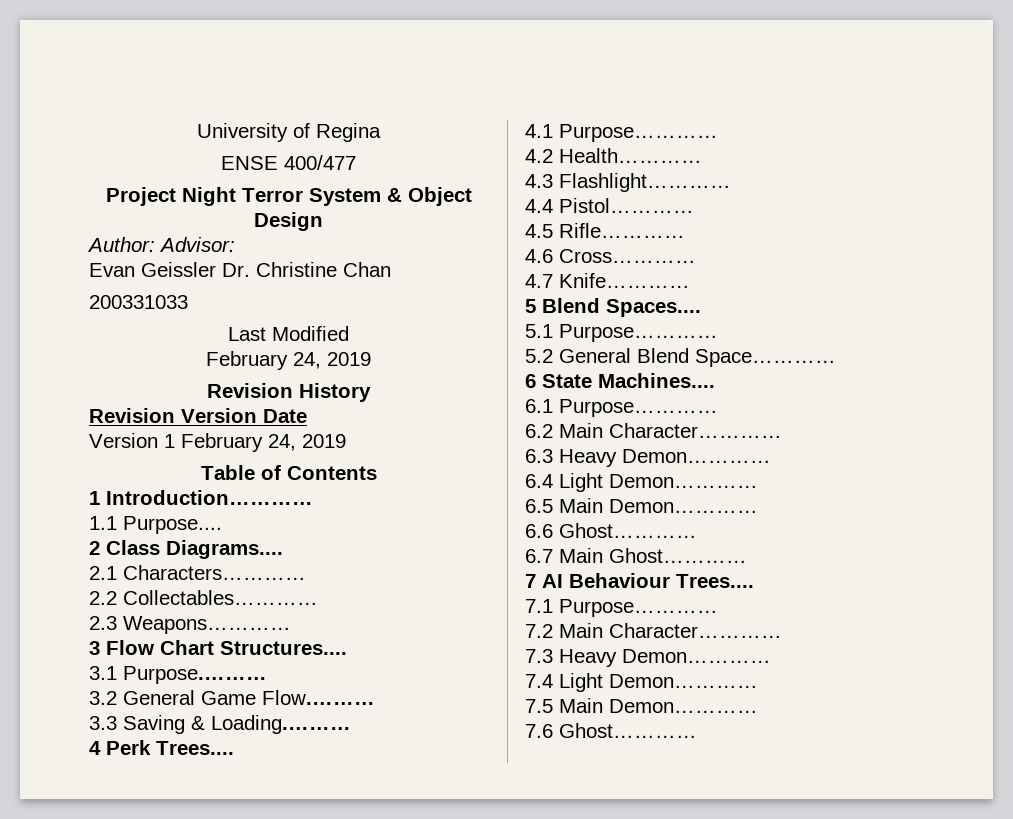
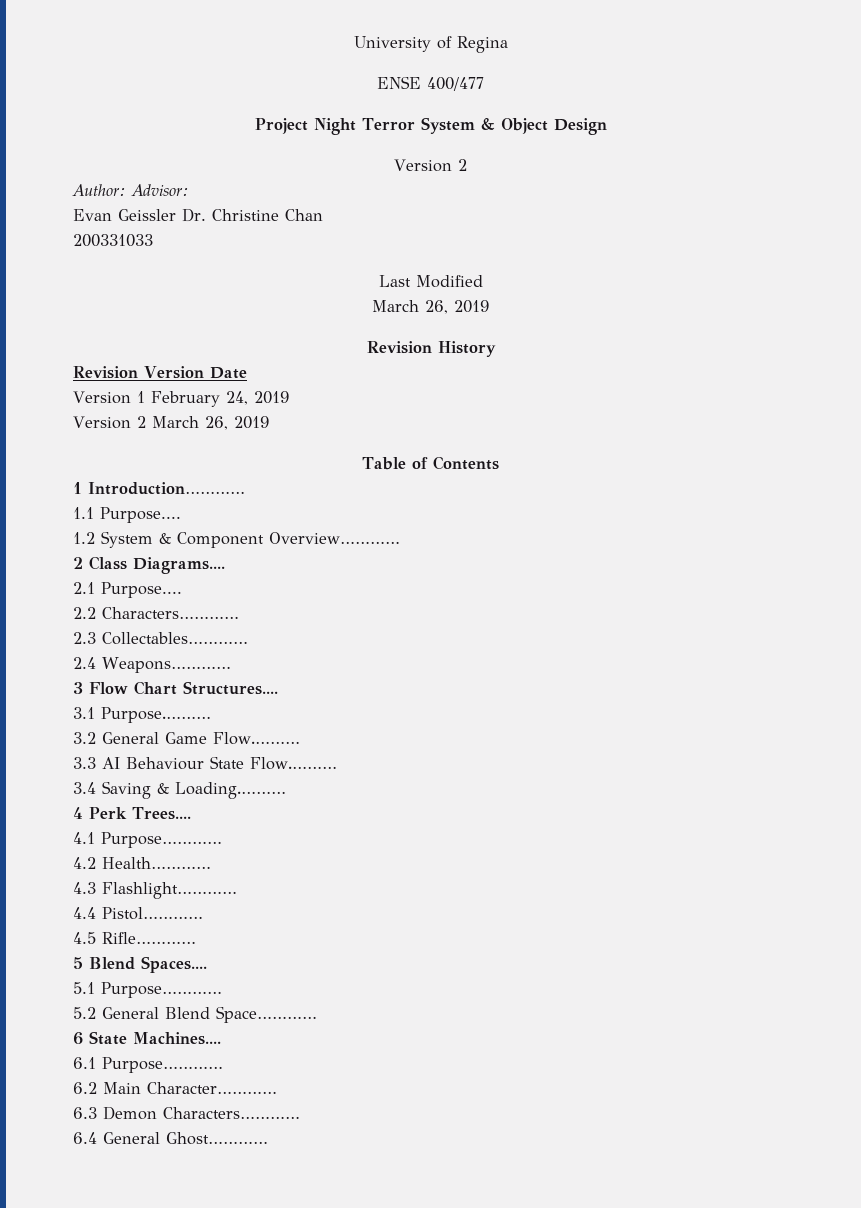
  Project Night Terror System & Object Design
+ Version 2
  Last Modified
- February 24, 2019
+ March 26, 2019
+ Version 2 March 26, 2019
+ 1.2 System & Component Overview…………
- 2.1 Characters…………
- 2.2 Collectables…………
+ 2.1 Purpose....
+ 2.2 Characters…………
+ 2.3 Collectables…………
- 2.3 Weapons…………
+ 2.4 Weapons…………
- 3.3 Saving & Loading.………
+ 3.3 AI Behaviour State Flow.………
+ 3.4 Saving & Loading.………
- 4.6 Cross…………
- 4.7 Knife…………
- 6.3 Heavy Demon…………
+ 6.3 Demon Characters…………
- 6.4 Light Demon…………
- 6.5 Main Demon…………
- 6.6 Ghost…………
- 6.7 Main Ghost…………
- 7 AI Behaviour Trees....
- 7.1 Purpose…………
- 7.2 Main Character…………
- 7.3 Heavy Demon…………
- 7.4 Light Demon…………
- 7.5 Main Demon…………
- 7.6 Ghost…………
+ 6.4 General Ghost…………

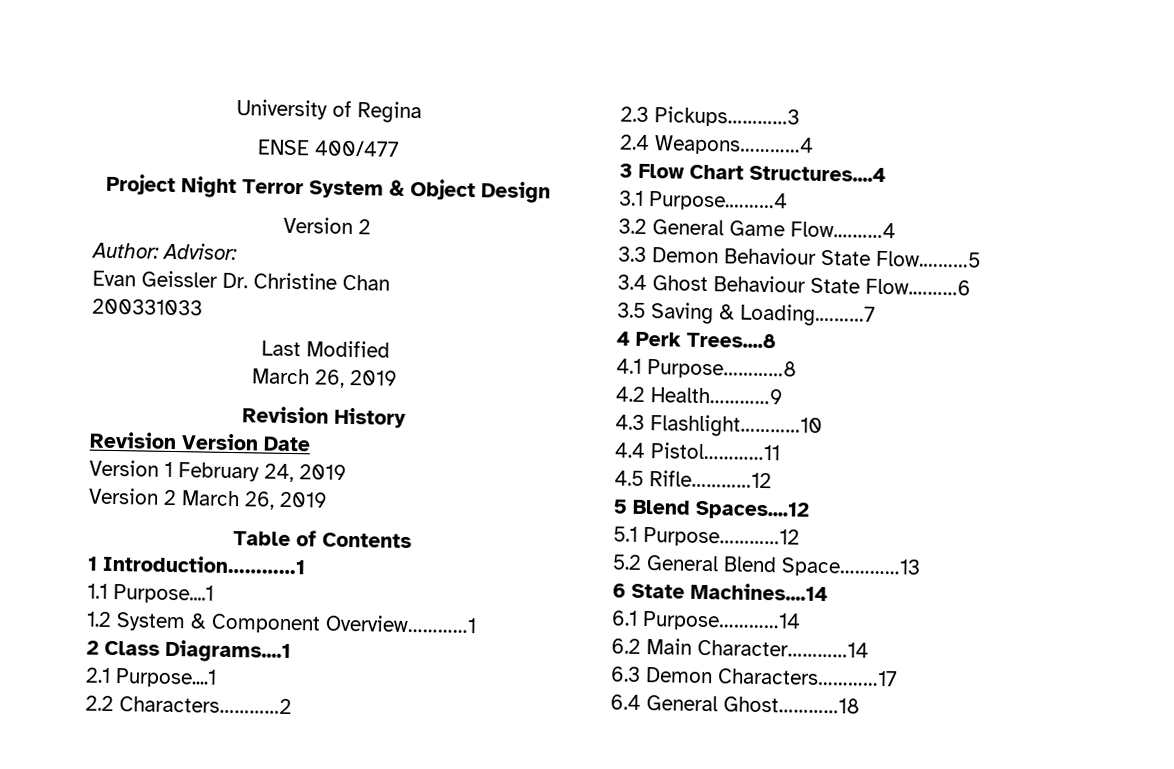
- 1 Introduction…………
+ 1 Introduction…………1
- 1.1 Purpose....
+ 1.1 Purpose....1
- 1.2 System & Component Overview…………
+ 1.2 System & Component Overview…………1
- 2 Class Diagrams....
+ 2 Class Diagrams....1
- 2.1 Purpose....
+ 2.1 Purpose....1
- 2.2 Characters…………
+ 2.2 Characters…………2
- 2.3 Collectables…………
+ 2.3 Pickups…………3
- 2.4 Weapons…………
+ 2.4 Weapons…………4
- 3 Flow Chart Structures....
+ 3 Flow Chart Structures....4
- 3.1 Purpose.………
+ 3.1 Purpose.………4
- 3.2 General Game Flow.………
+ 3.2 General Game Flow.………4
- 3.3 AI Behaviour State Flow.………
+ 3.3 Demon Behaviour State Flow.………5
- 3.4 Saving & Loading.………
+ 3.4 Ghost Behaviour State Flow.………6
+ 3.5 Saving & Loading.………7
- 4 Perk Trees....
+ 4 Perk Trees....8
- 4.1 Purpose…………
+ 4.1 Purpose…………8
- 4.2 Health…………
+ 4.2 Health…………9
- 4.3 Flashlight…………
+ 4.3 Flashlight…………10
- 4.4 Pistol…………
+ 4.4 Pistol…………11
- 4.5 Rifle…………
+ 4.5 Rifle…………12
- 5 Blend Spaces....
+ 5 Blend Spaces....12
- 5.1 Purpose…………
+ 5.1 Purpose…………12
- 5.2 General Blend Space…………
+ 5.2 General Blend Space…………13
- 6 State Machines....
+ 6 State Machines....14
- 6.1 Purpose…………
+ 6.1 Purpose…………14
- 6.2 Main Character…………
+ 6.2 Main Character…………14
- 6.3 Demon Characters…………
+ 6.3 Demon Characters…………17
- 6.4 General Ghost…………
+ 6.4 General Ghost…………18

